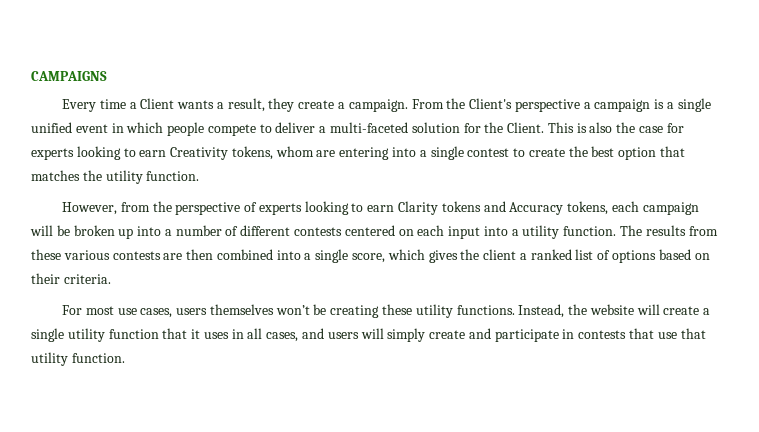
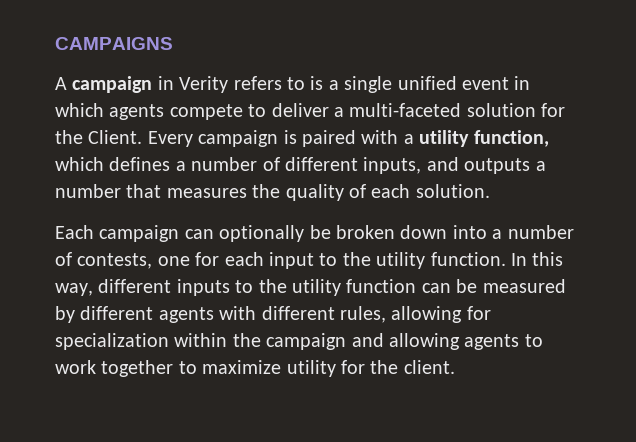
- Every time a Client wants a result, they create a campaign. From the Client's perspective a campaign is a single unified event in which people compete to deliver a multi-faceted solution for the Client.
+ A campaign in Verity refers to is a single unified event in which agents compete to deliver a multi-faceted solution for the Client.
- This is also the case for experts looking to earn Creativity tokens, whom are entering into a single contest to create the best option that matches the utility function.
- However, from the perspective of experts looking to earn Clarity tokens and Accuracy tokens, each campaign will be broken up into a number of different contests centered on each input into a utility function. The results from these various contests are then combined into a single score, which gives the client a ranked list of options based on their criteria.
- For most use cases, users themselves won’t be creating these utility functions. Instead, the website will create a single utility function that it uses in all cases, and users will simply create and participate in contests that use that utility function.
+ Every campaign is paired with a utility function, which defines a number of different inputs, and outputs a number that measures the quality of each solution.
+ Each campaign can optionally be broken down into a number of contests, one for each input to the utility function. In this way, different inputs to the utility function can be measured by different agents with different rules, allowing for specialization within the campaign and allowing agents to work together to maximize utility for the client.

